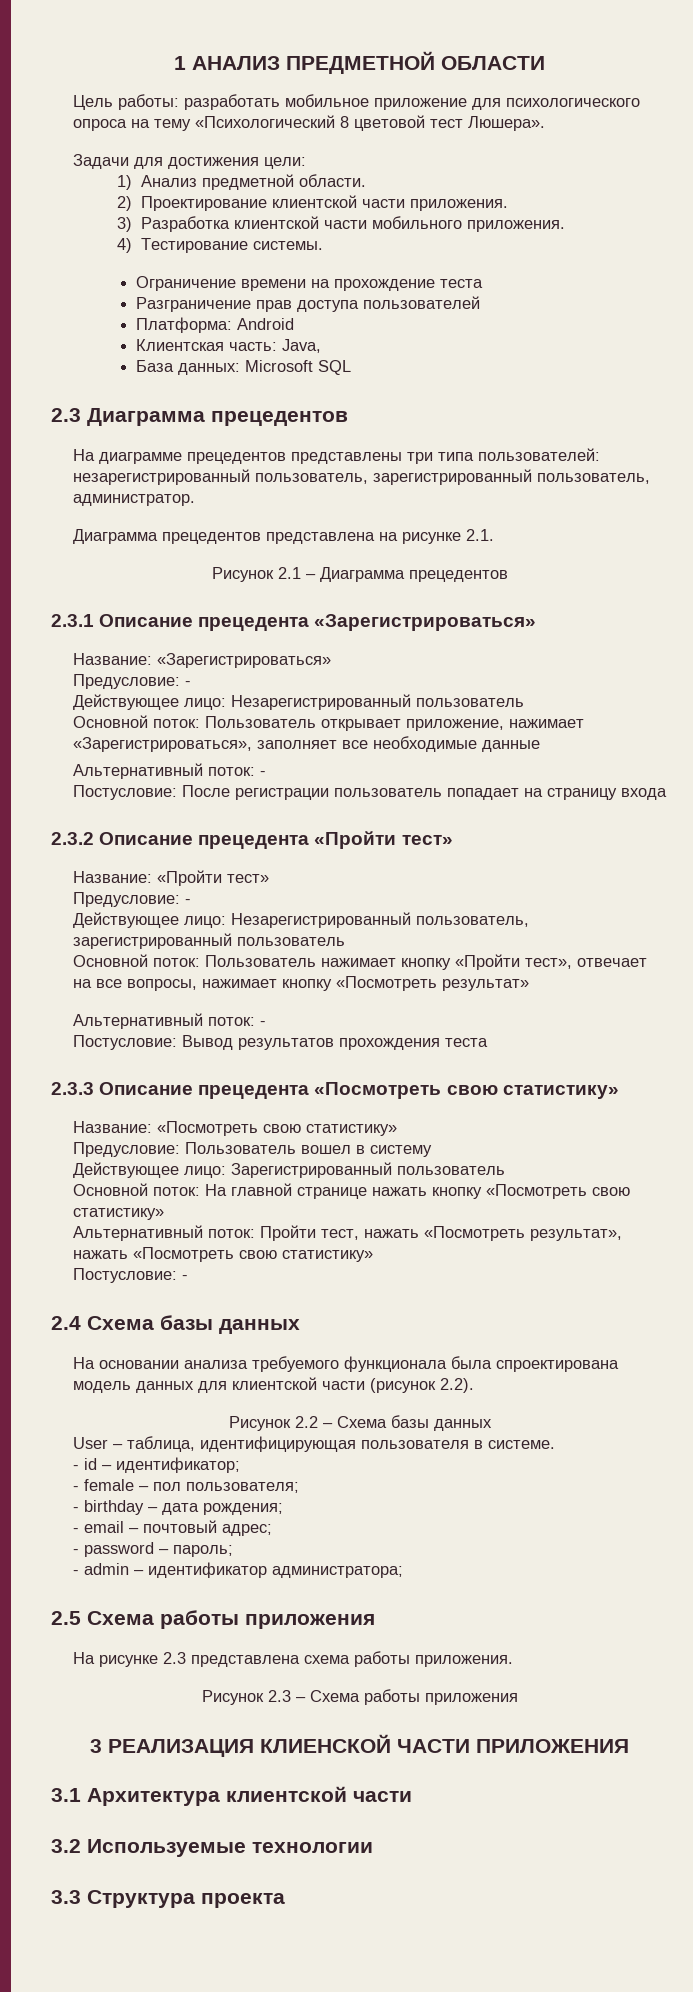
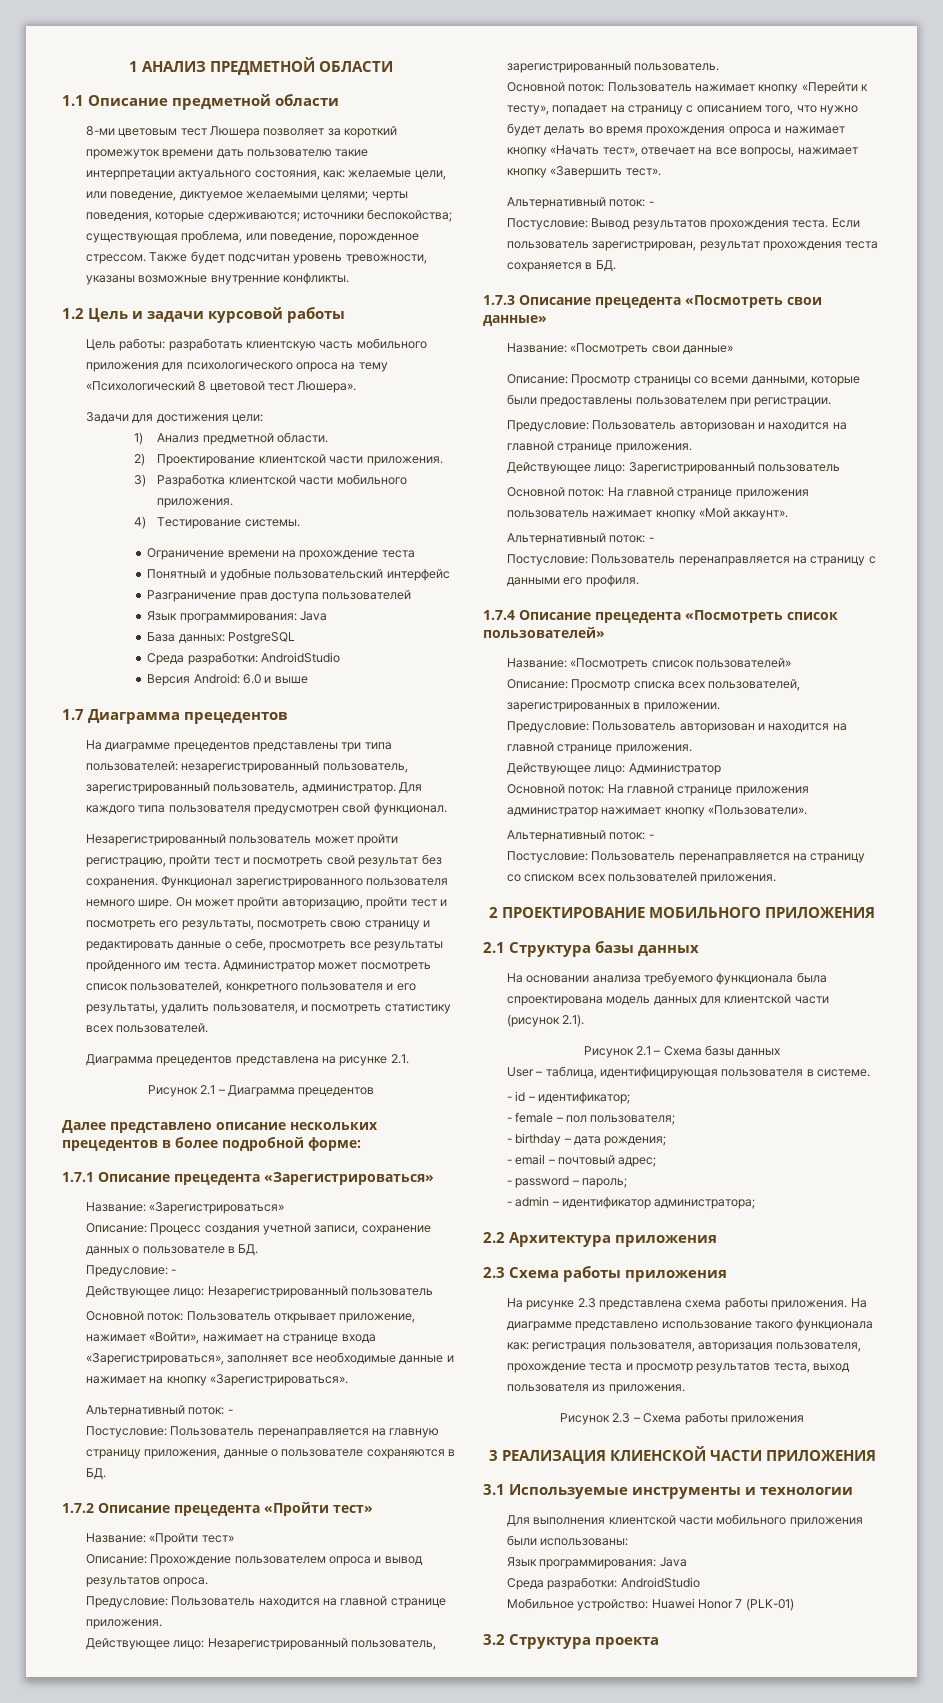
+ 1.1 Описание предметной области
+ 8-ми цветовым тест Люшера позволяет за короткий промежуток времени дать пользователю такие интерпретации актуального состояния, как: желаемые цели, или поведение, диктуемое желаемыми целями; черты поведения, которые сдерживаются; источники беспокойства; существующая проблема, или поведение, порожденное стрессом. Также будет подсчитан уровень тревожности, указаны возможные внутренние конфликты.
+ 1.2 Цель и задачи курсовой работы
- Цель работы: разработать мобильное приложение для психологического опроса на тему «Психологический 8 цветовой тест Люшера».
+ Цель работы: разработать клиентскую часть мобильного приложения для психологического опроса на тему «Психологический 8 цветовой тест Люшера».
+ Понятный и удобные пользовательский интерфейс
  Разграничение прав доступа пользователей
- Платформа: Android
- Клиентская часть: Java,
- База данных: Microsoft SQL
- 2.3 Диаграмма прецедентов
+ Язык программирования: Java
+ База данных: PostgreSQL
+ Среда разработки: AndroidStudio
+ Версия Android: 6.0 и выше
+ 1.7 Диаграмма прецедентов
+ Для каждого типа пользователя предусмотрен свой функционал.
+ Незарегистрированный пользователь может пройти регистрацию, пройти тест и посмотреть свой результат без сохранения. Функционал зарегистрированного пользователя немного шире. Он может пройти авторизацию, пройти тест и посмотреть его результаты, посмотреть свою страницу и редактировать данные о себе, просмотреть все результаты пройденного им теста. Администратор может посмотреть список пользователей, конкретного пользователя и его результаты, удалить пользователя, и посмотреть статистику всех пользователей.
- 2.3.1 Описание прецедента «Зарегистрироваться»
+ Далее представлено описание нескольких прецедентов в более подробной форме:
+ 1.7.1 Описание прецедента «Зарегистрироваться»
+ Описание: Процесс создания учетной записи, сохранение данных о пользователе в БД.
- Основной поток: Пользователь открывает приложение, нажимает «Зарегистрироваться», заполняет все необходимые данные
+ Основной поток: Пользователь открывает приложение, нажимает «Войти», нажимает на странице входа «Зарегистрироваться», заполняет все необходимые данные и нажимает на кнопку «Зарегистрироваться».
  Альтернативный поток: -
- Постусловие: После регистрации пользователь попадает на страницу входа
- 2.3.2 Описание прецедента «Пройти тест»
+ Постусловие: Пользователь перенаправляется на главную страницу приложения, данные о пользователе сохраняются в БД.
+ 1.7.2 Описание прецедента «Пройти тест»
  Название: «Пройти тест»
- Предусловие: -
+ Описание: Прохождение пользователем опроса и вывод результатов опроса.
+ Предусловие: Пользователь находится на главной странице приложения.
- Действующее лицо: Незарегистрированный пользователь, зарегистрированный пользователь
+ Действующее лицо: Незарегистрированный пользователь, зарегистрированный пользователь.
- Основной поток: Пользователь нажимает кнопку «Пройти тест», отвечает на все вопросы, нажимает кнопку «Посмотреть результат»
+ Основной поток: Пользователь нажимает кнопку «Перейти к тесту», попадает на страницу с описанием того, что нужно будет делать во время прохождения опроса и нажимает кнопку «Начать тест», отвечает на все вопросы, нажимает кнопку «Завершить тест».
- Постусловие: Вывод результатов прохождения теста
- 2.3.3 Описание прецедента «Посмотреть свою статистику»
- Название: «Посмотреть свою статистику»
- Предусловие: Пользователь вошел в систему
+ Постусловие: Вывод результатов прохождения теста. Если пользователь зарегистрирован, результат прохождения теста сохраняется в БД.
+ 1.7.3 Описание прецедента «Посмотреть свои данные»
+ Название: «Посмотреть свои данные»
+ Описание: Просмотр страницы со всеми данными, которые были предоставлены пользователем при регистрации.
+ Предусловие: Пользователь авторизован и находится на главной странице приложения.
- Основной поток: На главной странице нажать кнопку «Посмотреть свою статистику»
- Альтернативный поток: Пройти тест, нажать «Посмотреть результат», нажать «Посмотреть свою статистику»
- Постусловие: -
- 2.4 Схема базы данных
+ Основной поток: На главной странице приложения пользователь нажимает кнопку «Мой аккаунт».
+ Альтернативный поток: -
+ Постусловие: Пользователь перенаправляется на страницу с данными его профиля.
+ 1.7.4 Описание прецедента «Посмотреть список пользователей»
+ Название: «Посмотреть список пользователей»
+ Описание: Просмотр списка всех пользователей, зарегистрированных в приложении.
+ Предусловие: Пользователь авторизован и находится на главной странице приложения.
+ Действующее лицо: Администратор
+ Основной поток: На главной странице приложения администратор нажимает кнопку «Пользователи».
+ Альтернативный поток: -
+ Постусловие: Пользователь перенаправляется на страницу со списком всех пользователей приложения.
+ 2 ПРОЕКТИРОВАНИЕ МОБИЛЬНОГО ПРИЛОЖЕНИЯ
+ 2.1 Структура базы данных
- На основании анализа требуемого функционала была спроектирована модель данных для клиентской части (рисунок 2.2).
- Рисунок 2.2 – Схема базы данных
+ На основании анализа требуемого функционала была спроектирована модель данных для клиентской части (рисунок 2.1).
+ Рисунок 2.1 – Схема базы данных
- 2.5 Схема работы приложения
+ 2.2 Архитектура приложения
+ 2.3 Схема работы приложения
+ На диаграмме представлено использование такого функционала как: регистрация пользователя, авторизация пользователя, прохождение теста и просмотр результатов теста, выход пользователя из приложения.
- 3.1 Архитектура клиентской части
- 3.2 Используемые технологии
- 3.3 Структура проекта
+ 3.1 Используемые инструменты и технологии
+ Для выполнения клиентской части мобильного приложения были использованы:
+ Язык программирования: Java
+ Среда разработки: AndroidStudio
+ Мобильное устройство: Huawei Honor 7 (PLK-01)
+ 3.2 Структура проекта

